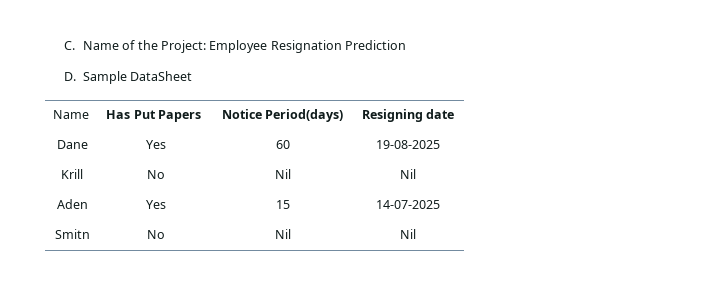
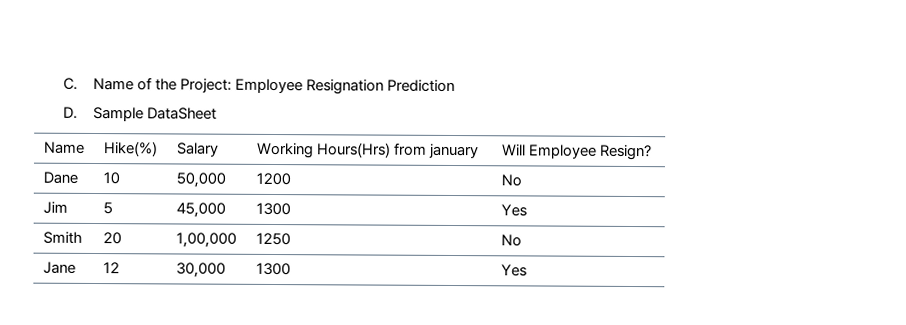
- Name | Has Put Papers | Notice Period(days) | Resigning date
- Dane | Yes | 60 | 19-08-2025
- Krill | No | Nil | Nil
- Aden | Yes | 15 | 14-07-2025
- Smitn | No | Nil | Nil
+ Name | Hike(%) | Salary | Working Hours(Hrs) from january | Will Employee Resign?
+ Dane | 10 | 50,000 | 1200 | No
+ Jim | 5 | 45,000 | 1300 | Yes
+ Smith | 20 | 1,00,000 | 1250 | No
+ Jane | 12 | 30,000 | 1300 | Yes

